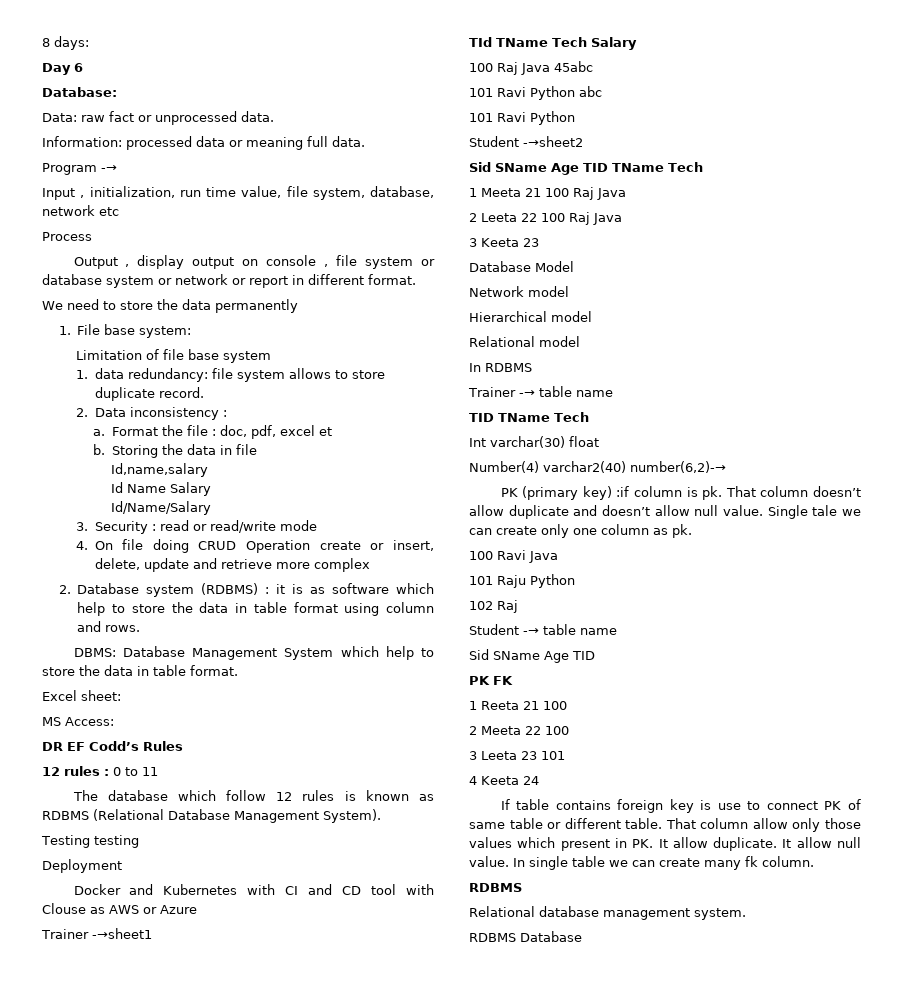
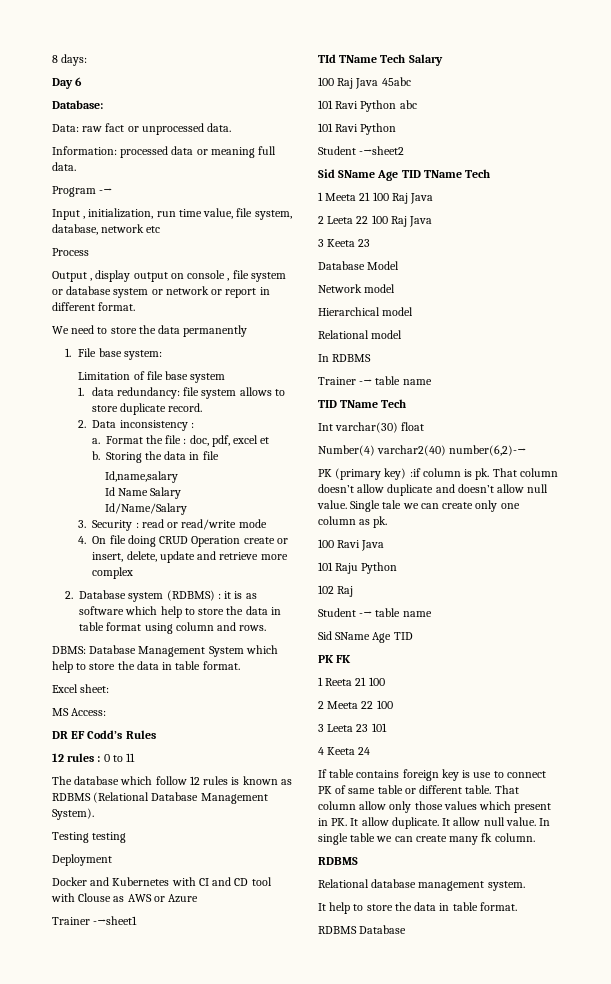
+ It help to store the data in table format.

